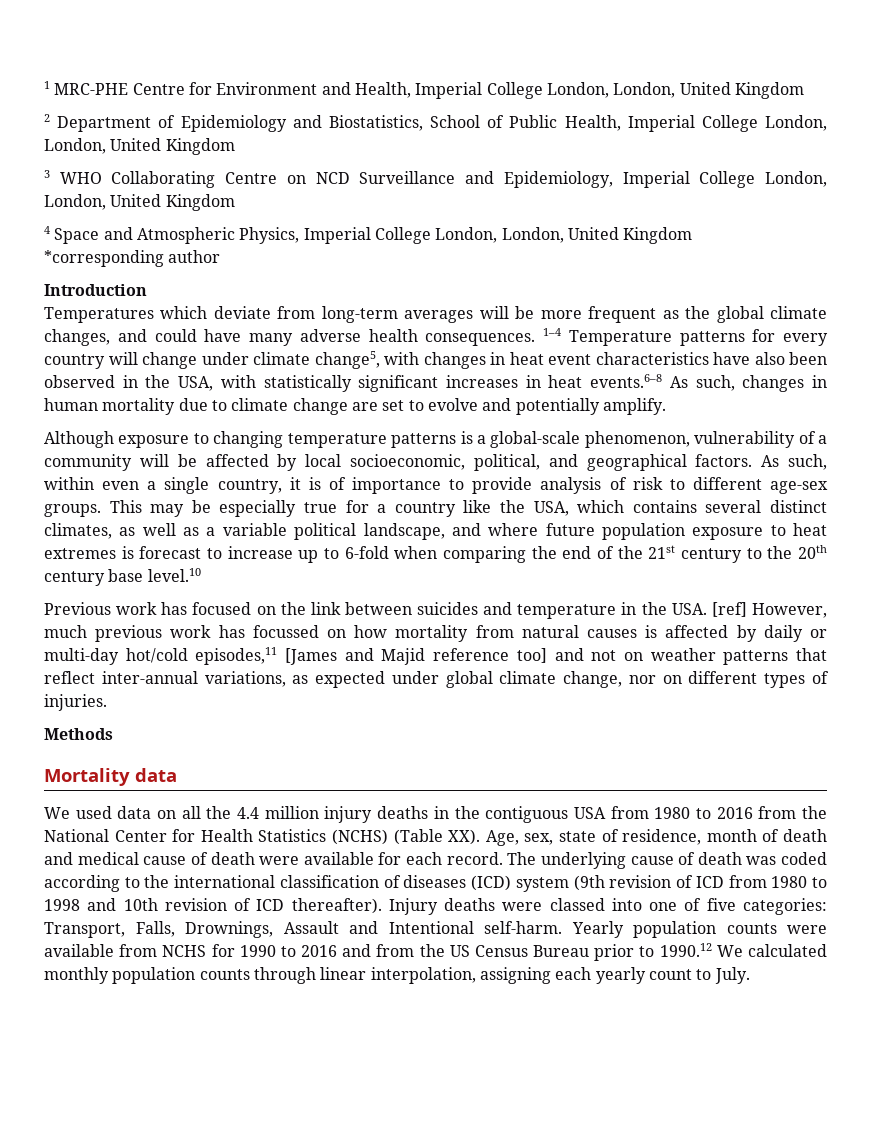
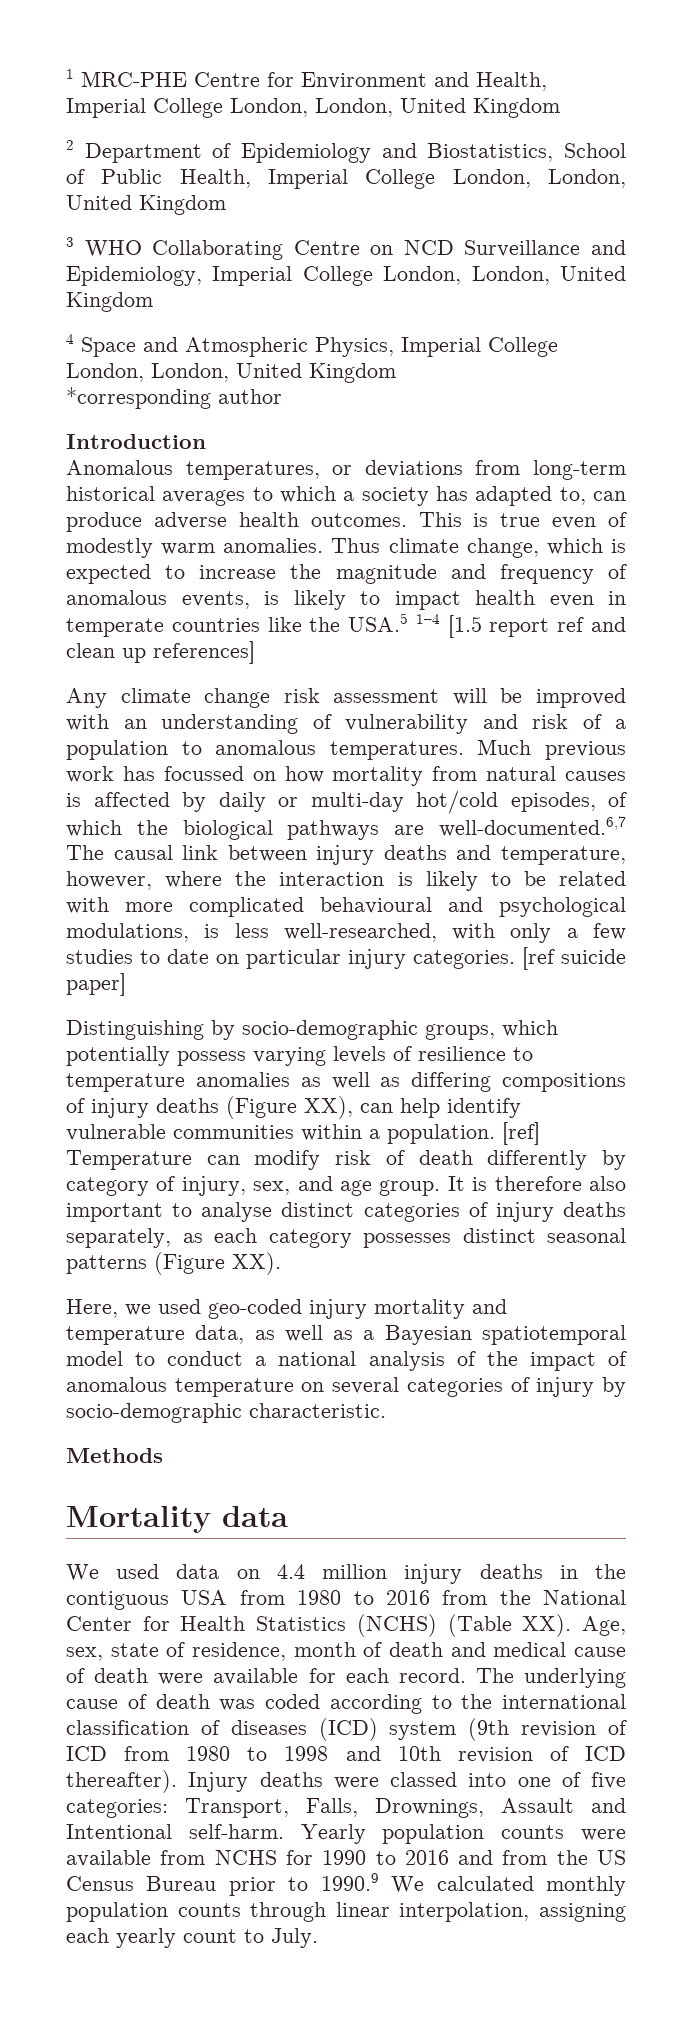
- Temperatures which deviate from long-term averages will be more frequent as the global climate changes, and could have many adverse health consequences. 1–4 Temperature patterns for every country will change under climate change5, with changes in heat event characteristics have also been observed in the USA, with statistically significant increases in heat events.6–8 As such, changes in human mortality due to climate change are set to evolve and potentially amplify.
- Although exposure to changing temperature patterns is a global-scale phenomenon, vulnerability of a community will be affected by local socioeconomic, political, and geographical factors. As such, within even a single country, it is of importance to provide analysis of risk to different age-sex groups. This may be especially true for a country like the USA, which contains several distinct climates, as well as a variable political landscape, and where future population exposure to heat extremes is forecast to increase up to 6-fold when comparing the end of the 21st century to the 20th century base level.10
- Previous work has focused on the link between suicides and temperature in the USA. [ref] However, much previous work has focussed on how mortality from natural causes is affected by daily or multi-day hot/cold episodes,11 [James and Majid reference too] and not on weather patterns that reflect inter-annual variations, as expected under global climate change, nor on different types of injuries.
+ Anomalous temperatures, or deviations from long-term historical averages to which a society has adapted to, can produce adverse health outcomes. This is true even of modestly warm anomalies. Thus climate change, which is expected to increase the magnitude and frequency of anomalous events, is likely to impact health even in temperate countries like the USA.5 1–4 [1.5 report ref and clean up references]
+ Any climate change risk assessment will be improved with an understanding of vulnerability and risk of a population to anomalous temperatures. Much previous work has focussed on how mortality from natural causes is affected by daily or multi-day hot/cold episodes, of which the biological pathways are well-documented.6,7 The causal link between injury deaths and temperature, however, where the interaction is likely to be related with more complicated behavioural and psychological modulations, is less well-researched, with only a few studies to date on particular injury categories. [ref suicide paper]
+ Distinguishing by socio-demographic groups, which potentially possess varying levels of resilience to temperature anomalies as well as differing compositions of injury deaths (Figure XX), can help identify vulnerable communities within a population. [ref] Temperature can modify risk of death differently by category of injury, sex, and age group. It is therefore also important to analyse distinct categories of injury deaths separately, as each category possesses distinct seasonal patterns (Figure XX).
+ Here, we used geo-coded injury mortality and temperature data, as well as a Bayesian spatiotemporal model to conduct a national analysis of the impact of anomalous temperature on several categories of injury by socio-demographic characteristic.
- We used data on all the 4.4 million injury deaths in the contiguous USA from 1980 to 2016 from the National Center for Health Statistics (NCHS) (Table XX). Age, sex, state of residence, month of death and medical cause of death were available for each record.
+ We used data on 4.4 million injury deaths in the contiguous USA from 1980 to 2016 from the National Center for Health Statistics (NCHS) (Table XX). Age, sex, state of residence, month of death and medical cause of death were available for each record.
- Yearly population counts were available from NCHS for 1990 to 2016 and from the US Census Bureau prior to 1990.12 We calculated monthly population counts through linear interpolation, assigning each yearly count to July.
+ Yearly population counts were available from NCHS for 1990 to 2016 and from the US Census Bureau prior to 1990.9 We calculated monthly population counts through linear interpolation, assigning each yearly count to July.

